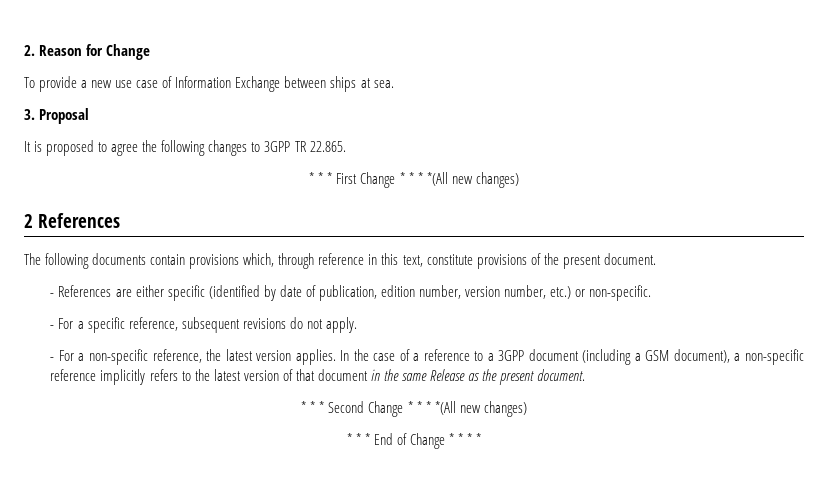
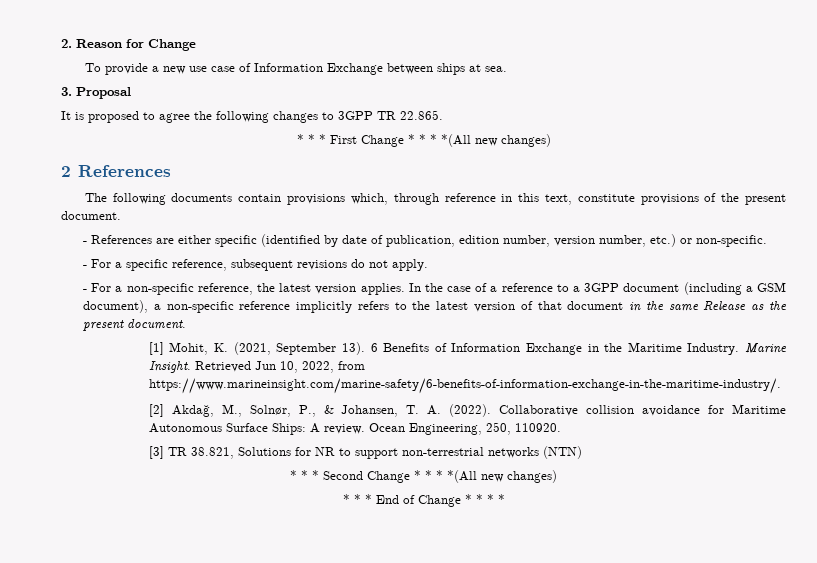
+ [1] Mohit, K. (2021, September 13). 6 Benefits of Information Exchange in the Maritime Industry. Marine Insight. Retrieved Jun 10, 2022, from https://www.marineinsight.com/marine-safety/6-benefits-of-information-exchange-in-the-maritime-industry/.
+ [2] Akdağ, M., Solnør, P., & Johansen, T. A. (2022). Collaborative collision avoidance for Maritime Autonomous Surface Ships: A review. Ocean Engineering, 250, 110920.
+ [3] TR 38.821, Solutions for NR to support non-terrestrial networks (NTN)

